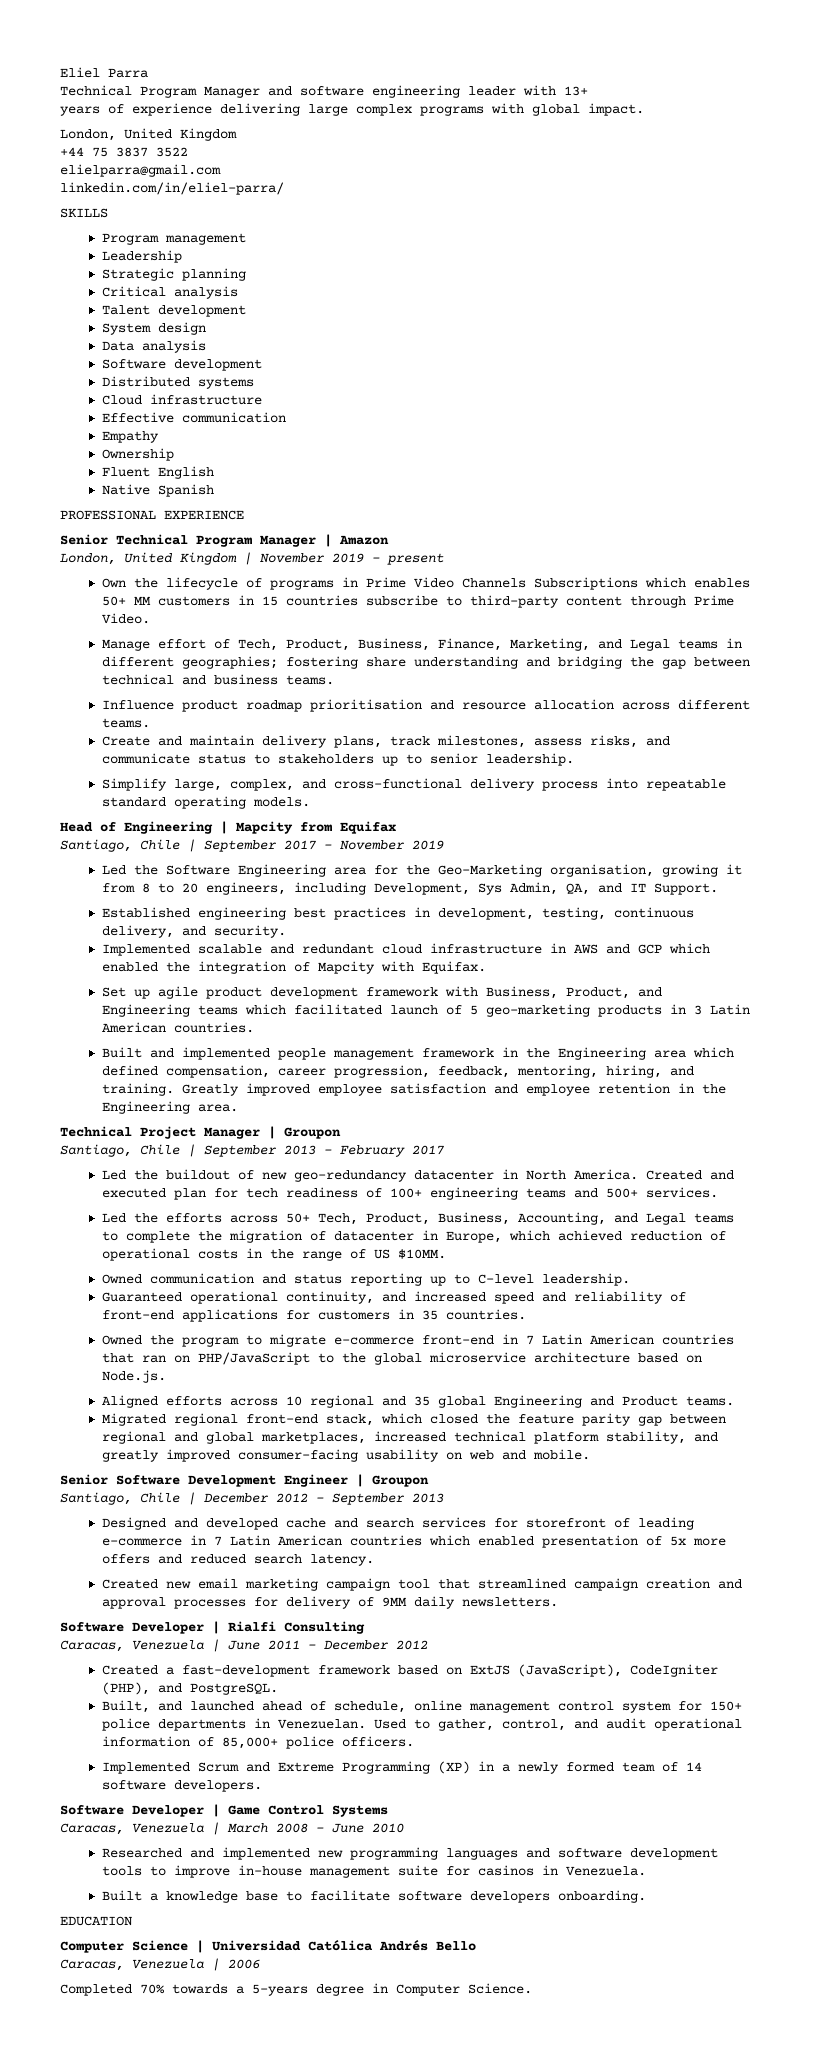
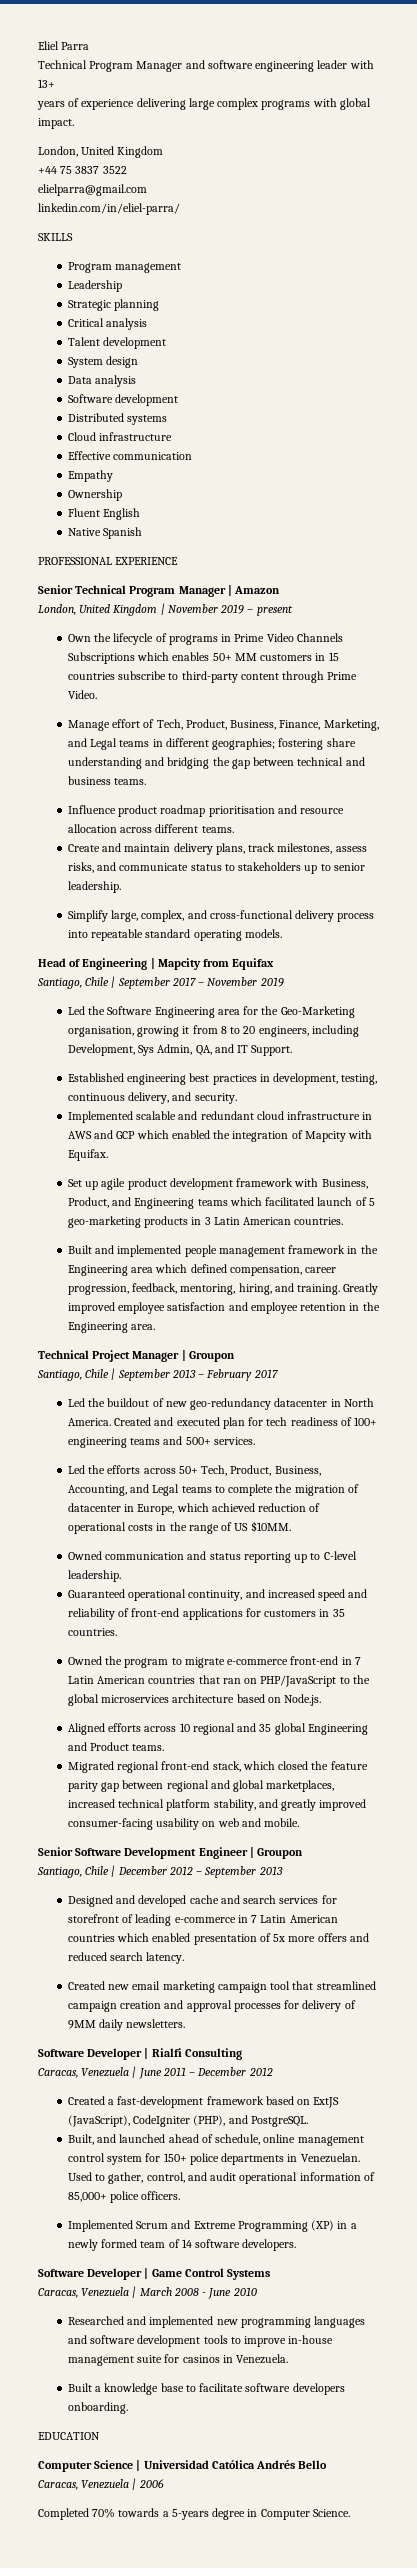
- Owned the program to migrate e-commerce front-end in 7 Latin American countries that ran on PHP/JavaScript to the global microservice architecture based on Node.js.
+ Owned the program to migrate e-commerce front-end in 7 Latin American countries that ran on PHP/JavaScript to the global microservices architecture based on Node.js.

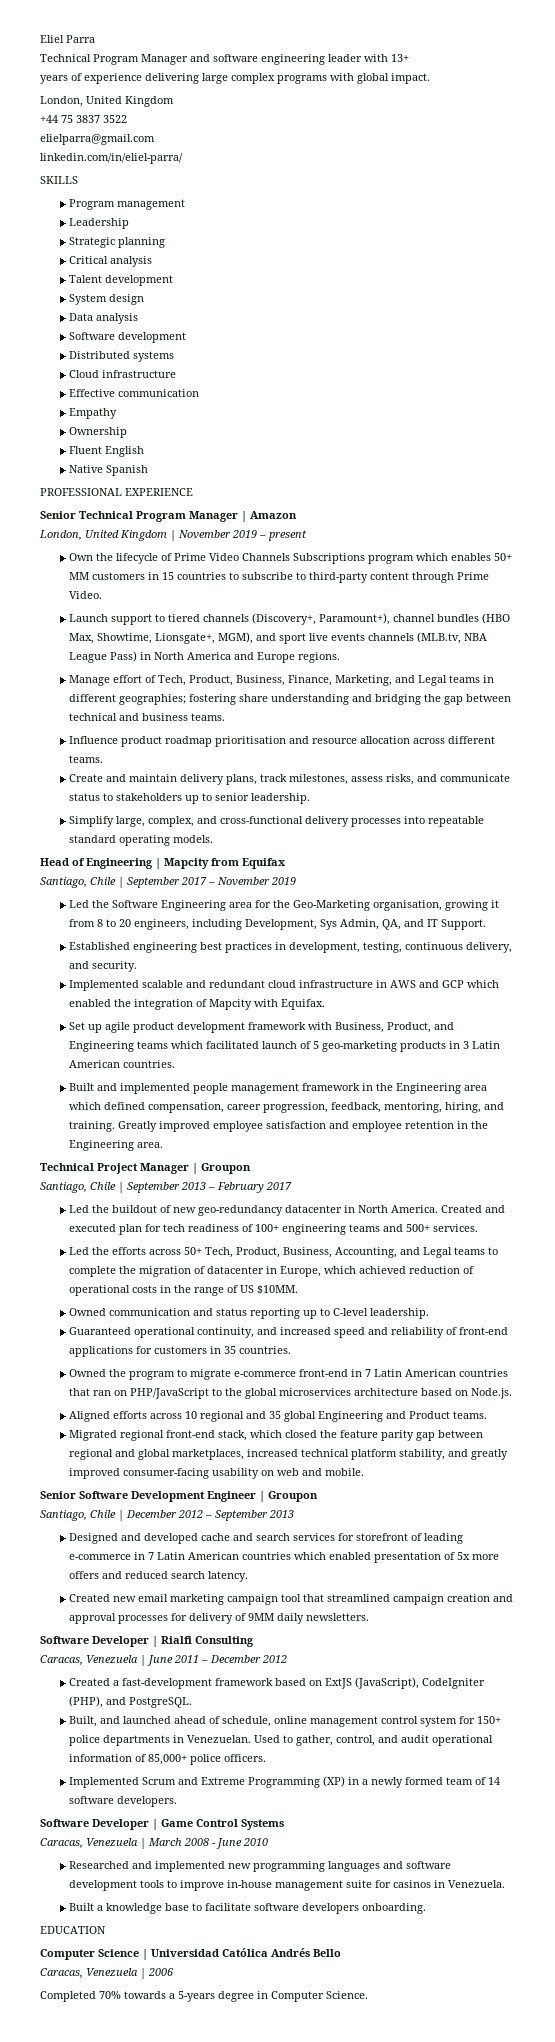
- Own the lifecycle of programs in Prime Video Channels Subscriptions which enables 50+ MM customers in 15 countries subscribe to third-party content through Prime Video.
+ Own the lifecycle of Prime Video Channels Subscriptions program which enables 50+ MM customers in 15 countries to subscribe to third-party content through Prime Video.
+ Launch support to tiered channels (Discovery+, Paramount+), channel bundles (HBO Max, Showtime, Lionsgate+, MGM), and sport live events channels (MLB.tv, NBA League Pass) in North America and Europe regions.
- Simplify large, complex, and cross-functional delivery process into repeatable standard operating models.
+ Simplify large, complex, and cross-functional delivery processes into repeatable standard operating models.

